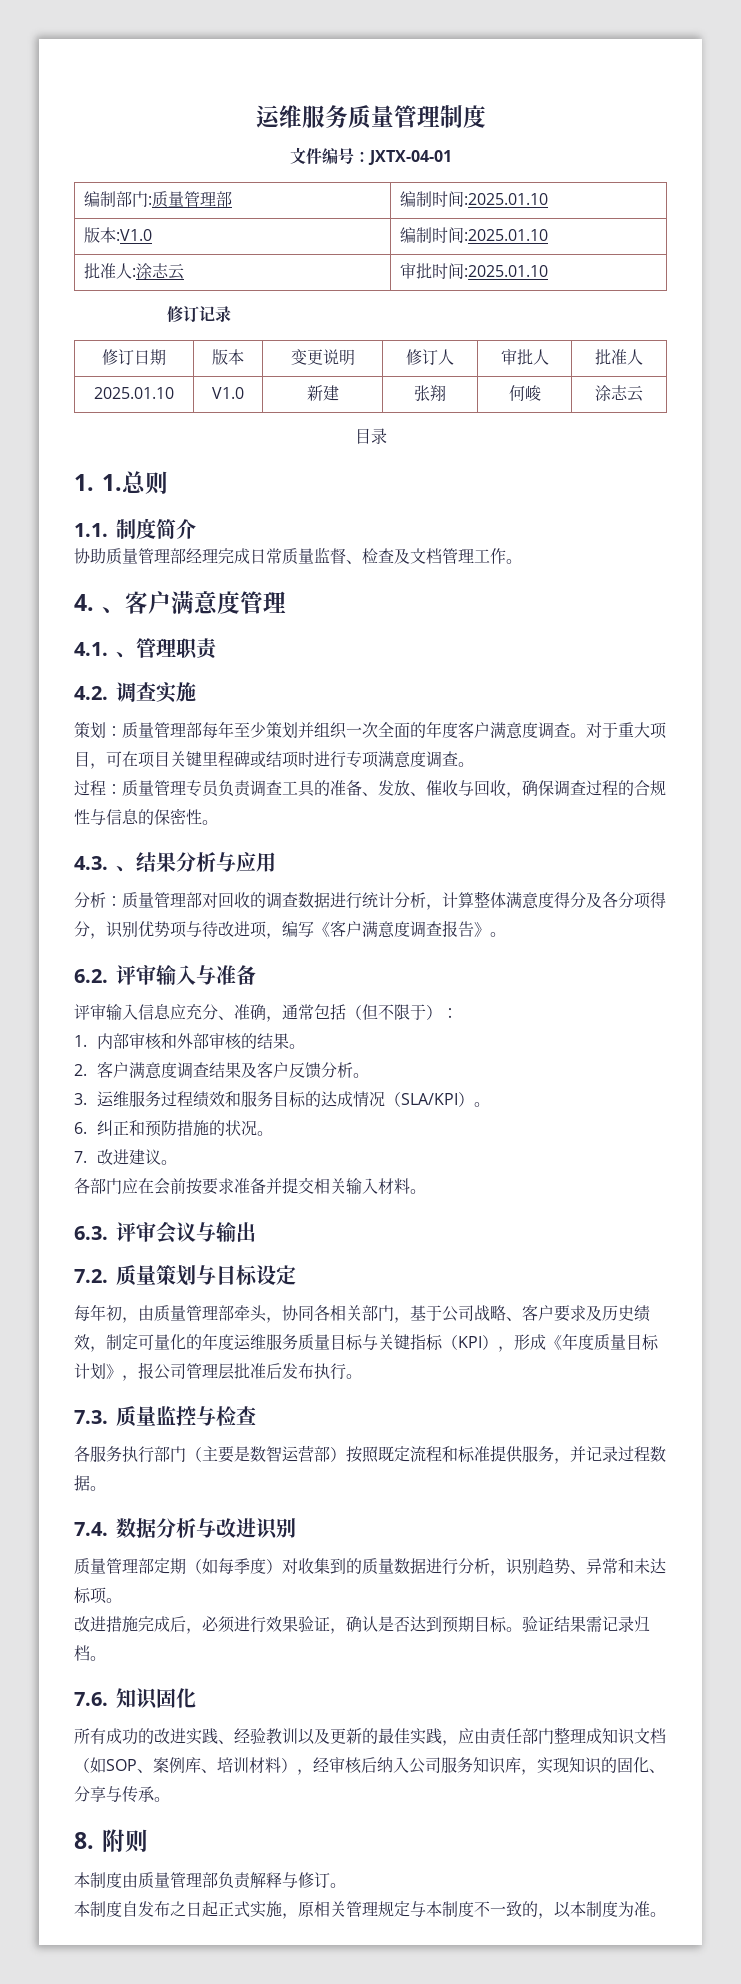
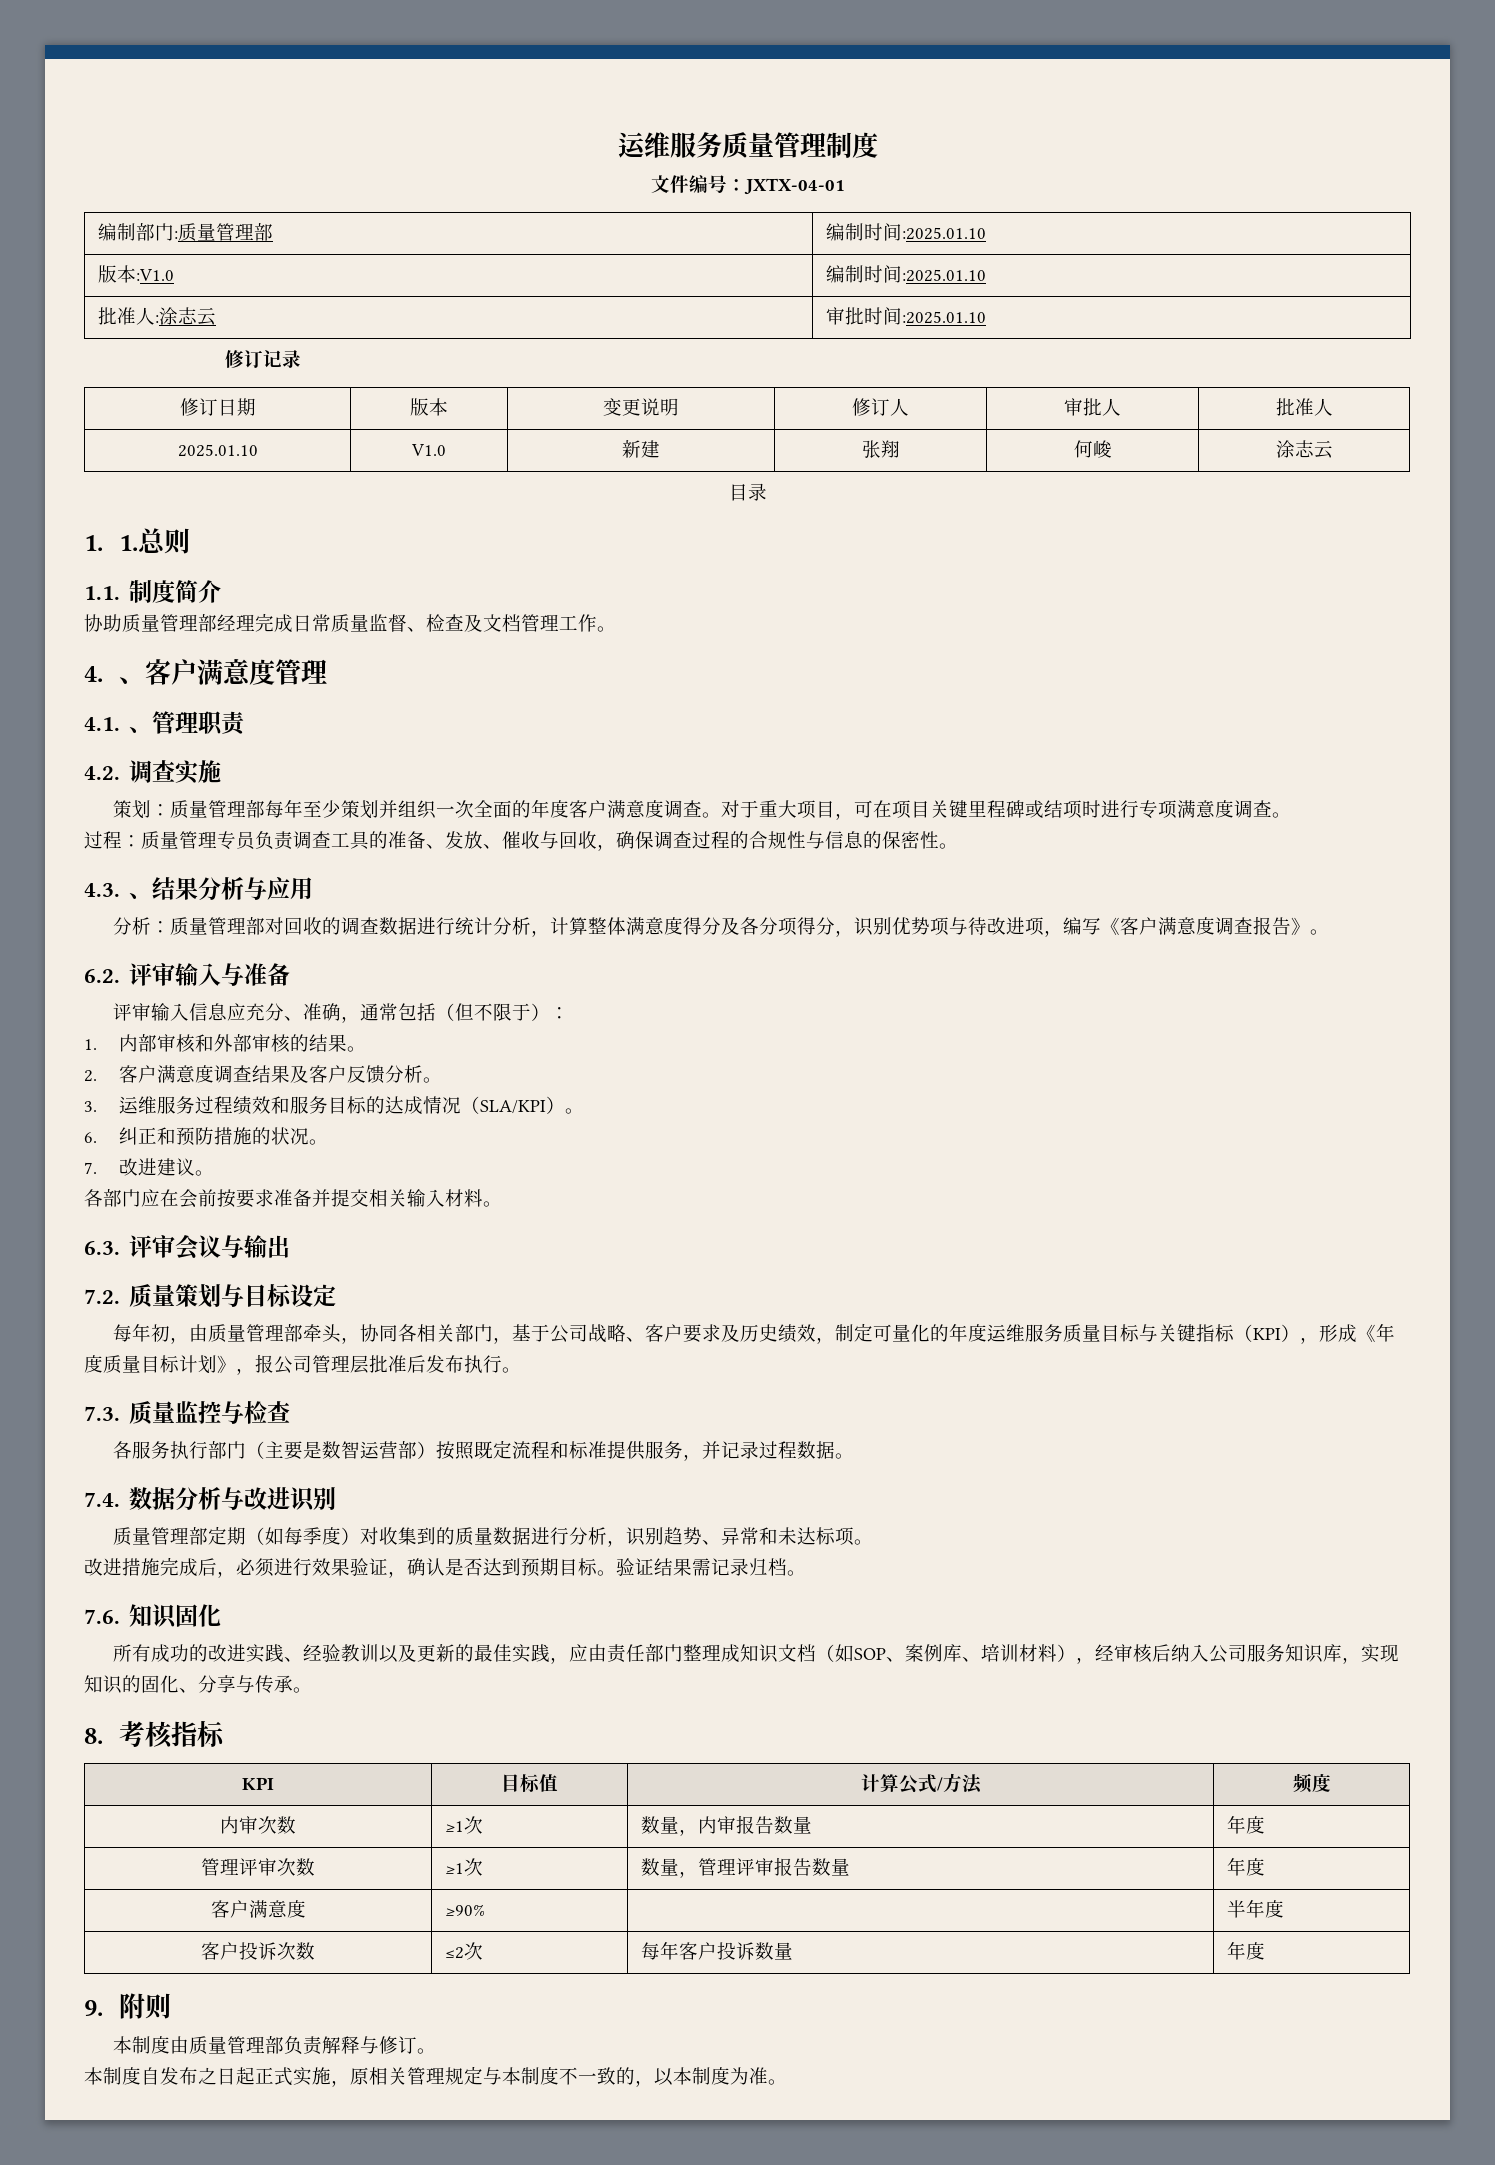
- 8.附则
+ 8.考核指标
+ KPI | 目标值 | 计算公式/方法 | 频度
+ 内审次数 | ≥1次 | 数量，内审报告数量 | 年度
+ 管理评审次数 | ≥1次 | 数量，管理评审报告数量 | 年度
+ 客户满意度 | ≥90% | | 半年度
+ 客户投诉次数 | ≤2次 | 每年客户投诉数量 | 年度
+ 9.附则

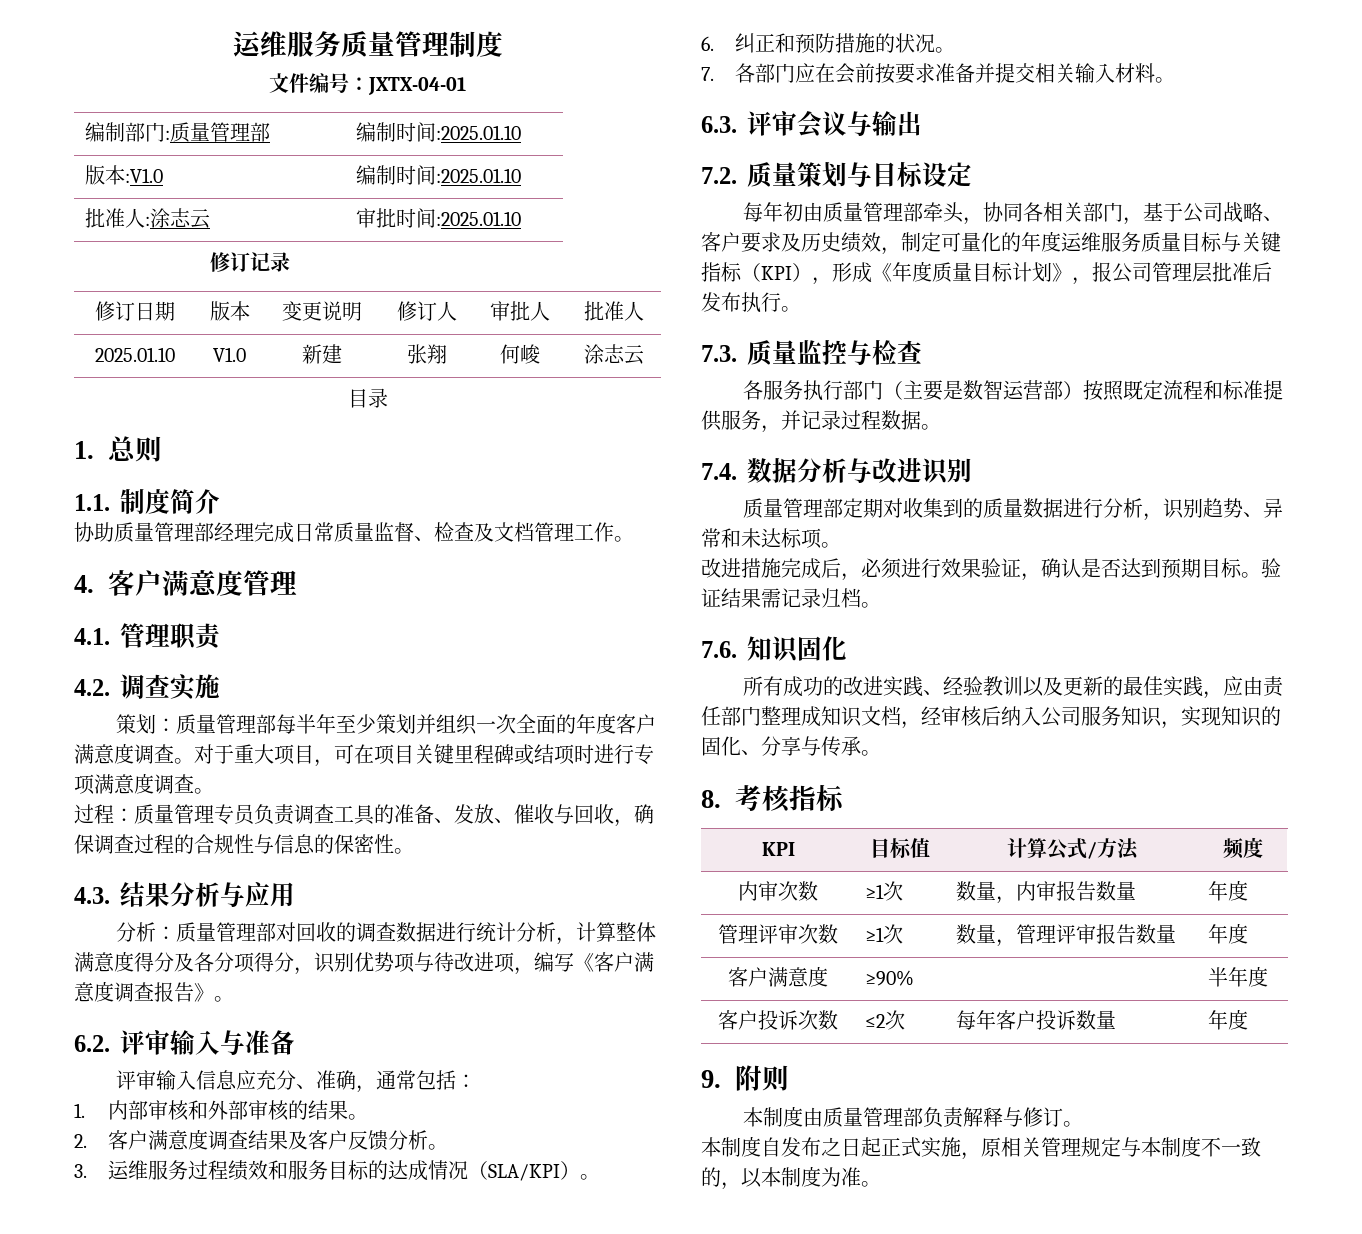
- 1. 1.总则
+ 1.总则
- 4.、客户满意度管理
+ 4.客户满意度管理
- 4.1.、管理职责
+ 4.1.管理职责
- 策划：质量管理部每年至少策划并组织一次全面的年度客户满意度调查。
+ 策划：质量管理部每半年至少策划并组织一次全面的年度客户满意度调查。
- 4.3.、结果分析与应用
+ 4.3.结果分析与应用
- 评审输入信息应充分、准确，通常包括（但不限于）：
+ 评审输入信息应充分、准确，通常包括：
- 7.改进建议。
- 各部门应在会前按要求准备并提交相关输入材料。
+ 7.各部门应在会前按要求准备并提交相关输入材料。
- 每年初，由质量管理部牵头，协同各相关部门，基于公司战略、客户要求及历史绩效，制定可量化的年度运维服务质量目标与关键指标（KPI），形成《年度质量目标计划》，报公司管理层批准后发布执行。
+ 每年初由质量管理部牵头，协同各相关部门，基于公司战略、客户要求及历史绩效，制定可量化的年度运维服务质量目标与关键指标（KPI），形成《年度质量目标计划》，报公司管理层批准后发布执行。
- 质量管理部定期（如每季度）对收集到的质量数据进行分析，识别趋势、异常和未达标项。
+ 质量管理部定期对收集到的质量数据进行分析，识别趋势、异常和未达标项。
- 所有成功的改进实践、经验教训以及更新的最佳实践，应由责任部门整理成知识文档（如SOP、案例库、培训材料），经审核后纳入公司服务知识库，实现知识的固化、分享与传承。
+ 所有成功的改进实践、经验教训以及更新的最佳实践，应由责任部门整理成知识文档，经审核后纳入公司服务知识，实现知识的固化、分享与传承。

